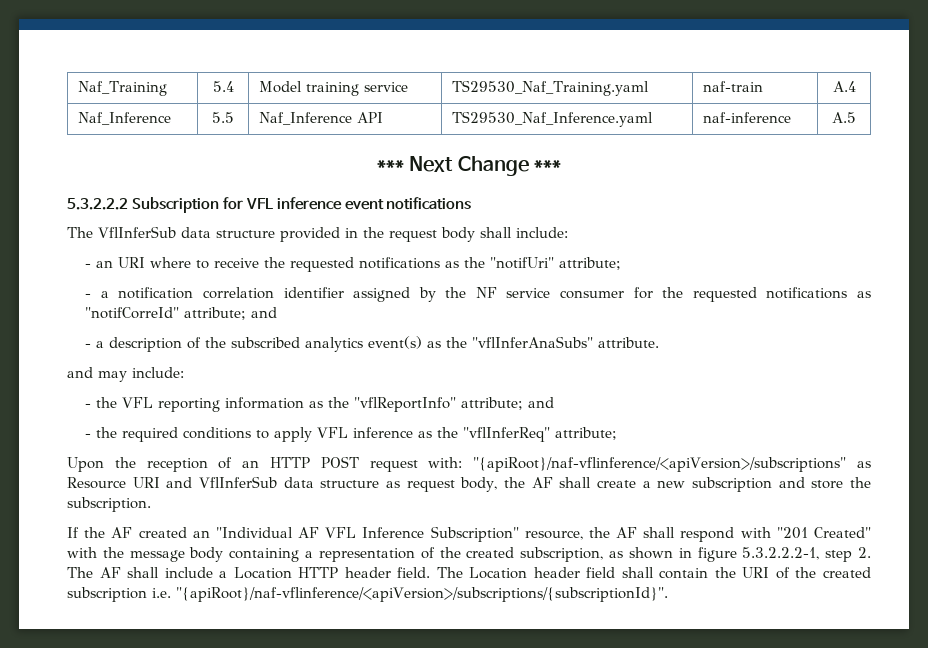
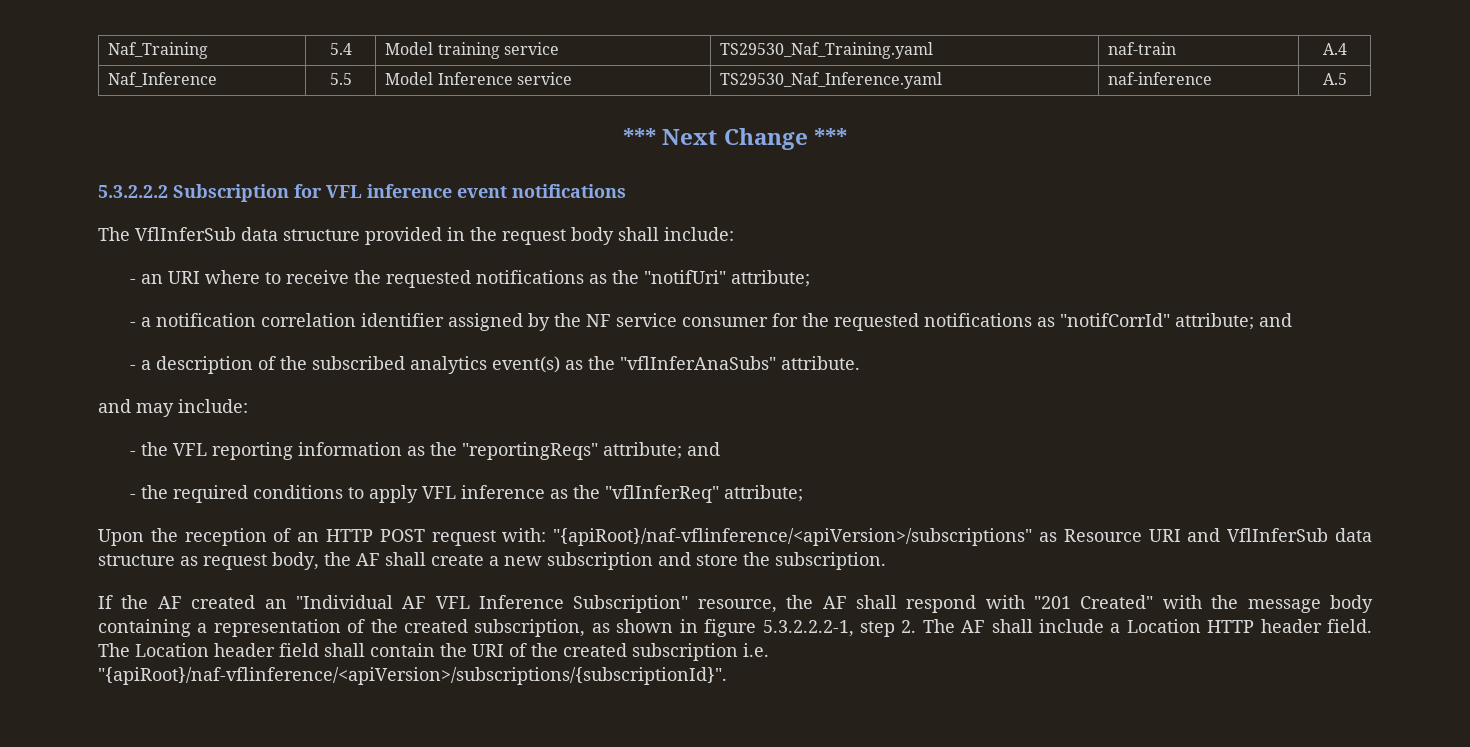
- Naf_Inference | 5.5 | Naf_Inference API | TS29530_Naf_Inference.yaml | naf-inference | A.5
+ Naf_Inference | 5.5 | Model Inference service | TS29530_Naf_Inference.yaml | naf-inference | A.5
- - a notification correlation identifier assigned by the NF service consumer for the requested notifications as "notifCorreId" attribute; and
+ - a notification correlation identifier assigned by the NF service consumer for the requested notifications as "notifCorrId" attribute; and
- - the VFL reporting information as the "vflReportInfo" attribute; and
+ - the VFL reporting information as the "reportingReqs" attribute; and

